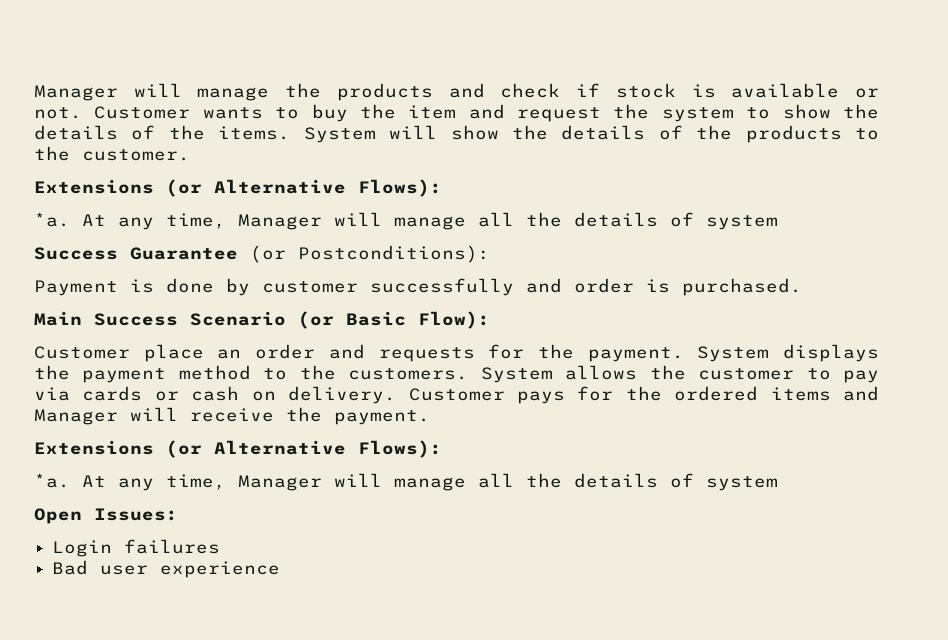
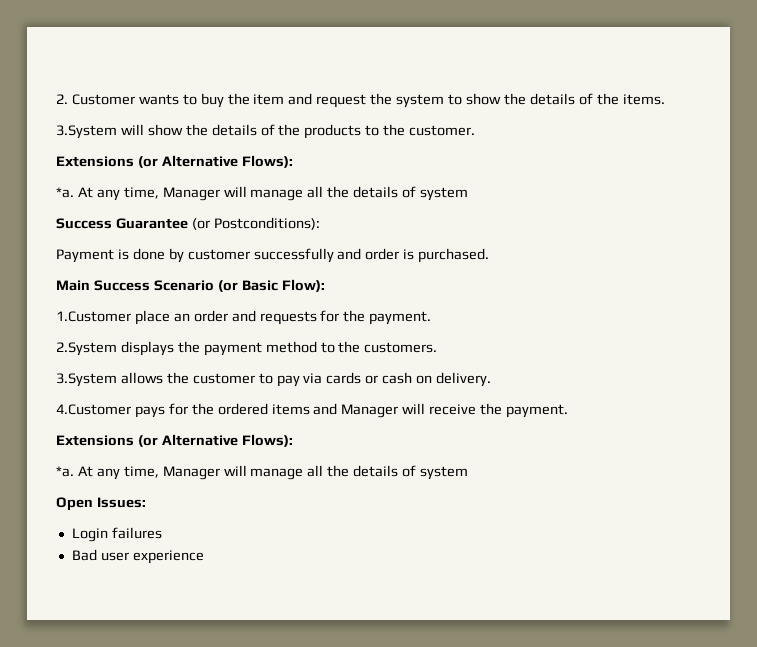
- Manager will manage the products and check if stock is available or not. Customer wants to buy the item and request the system to show the details of the items. System will show the details of the products to the customer.
+ 2. Customer wants to buy the item and request the system to show the details of the items.
+ 3.System will show the details of the products to the customer.
- Customer place an order and requests for the payment. System displays the payment method to the customers. System allows the customer to pay via cards or cash on delivery. Customer pays for the ordered items and Manager will receive the payment.
+ 1.Customer place an order and requests for the payment.
+ 2.System displays the payment method to the customers.
+ 3.System allows the customer to pay via cards or cash on delivery.
+ 4.Customer pays for the ordered items and Manager will receive the payment.

